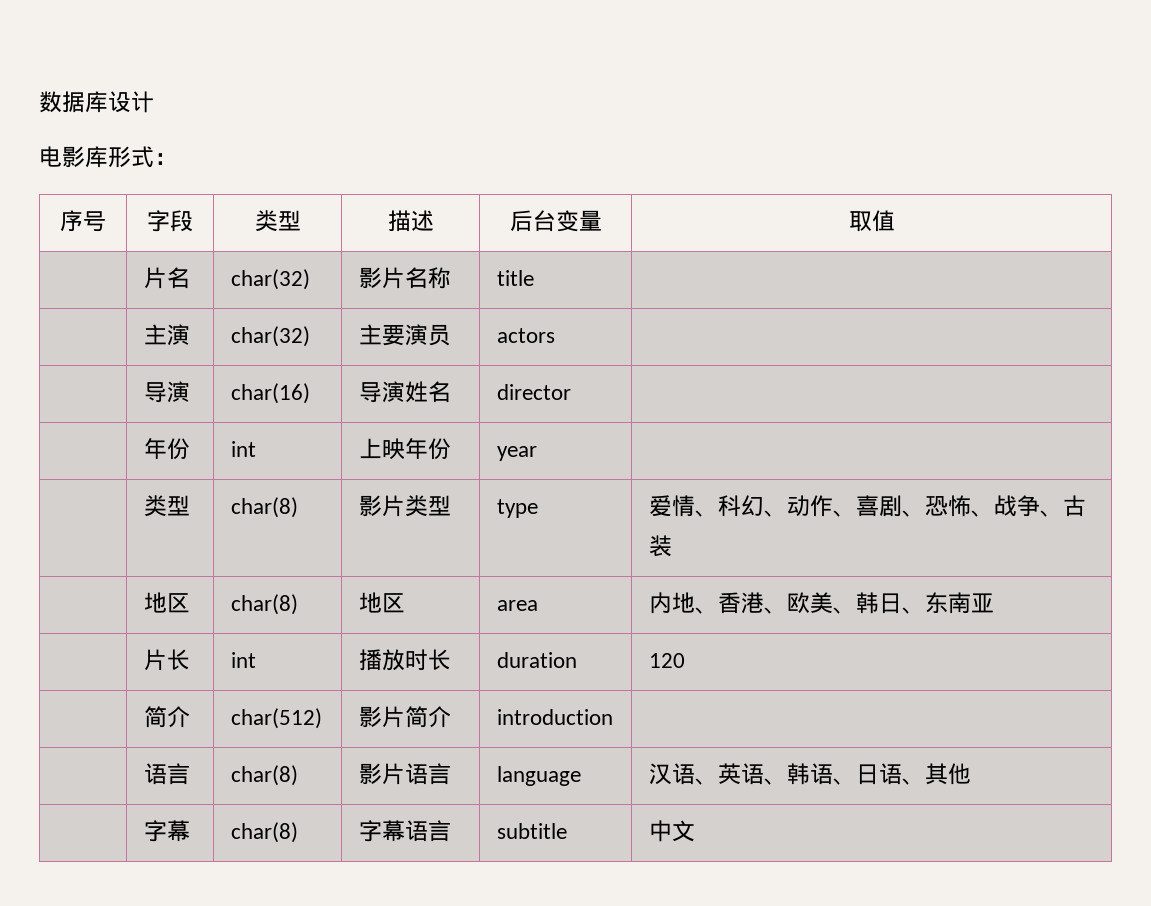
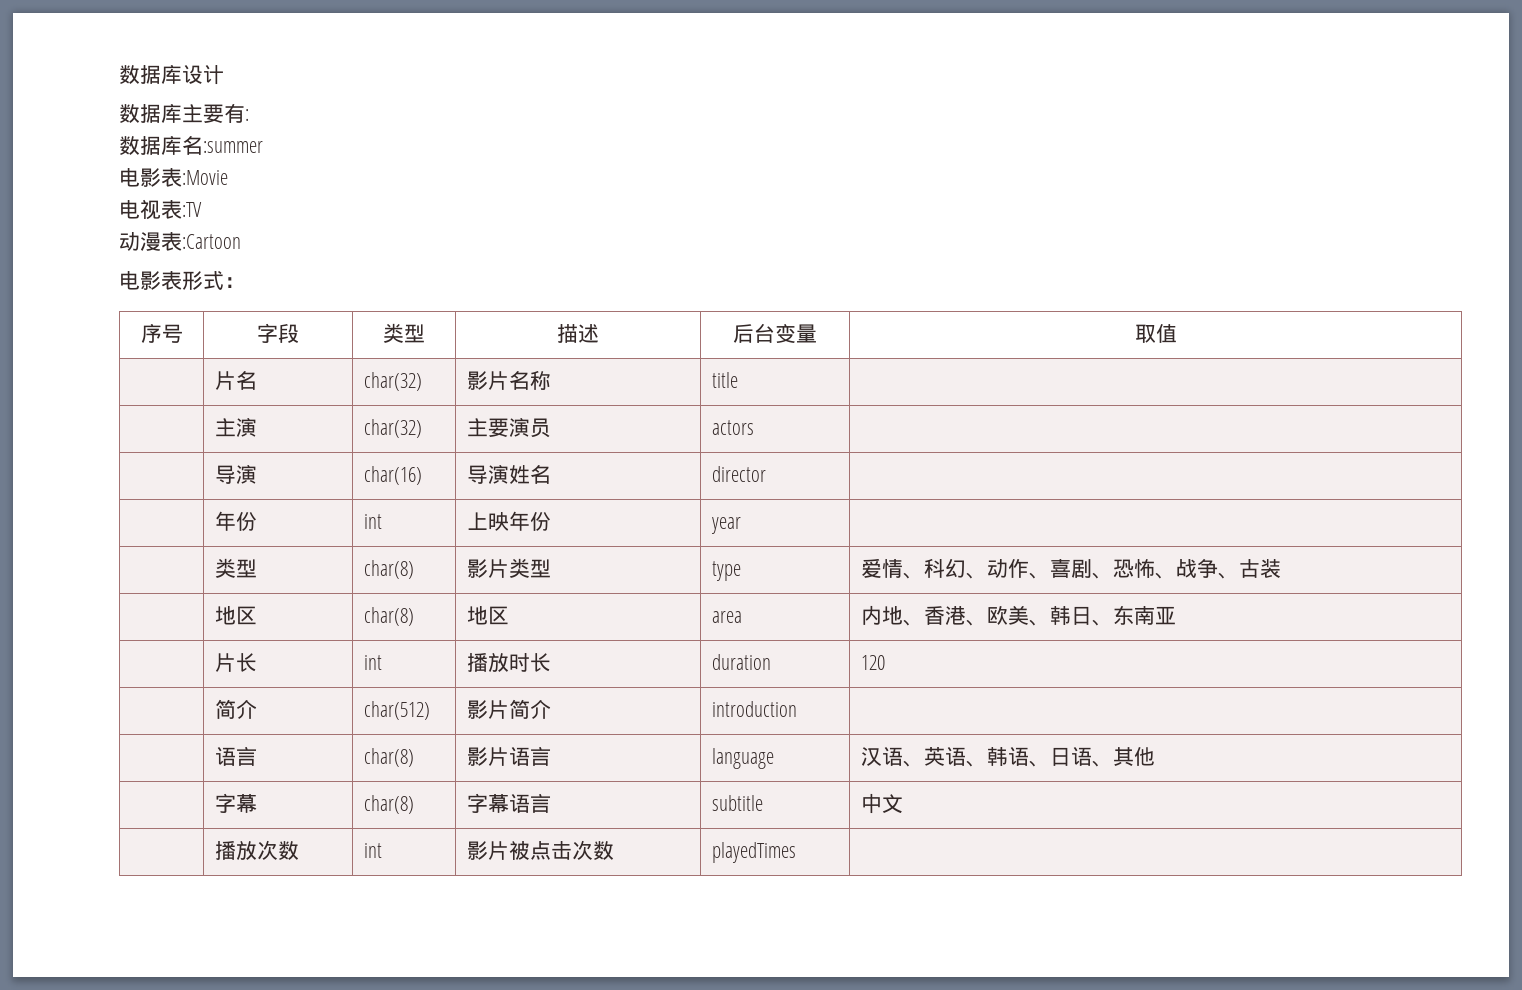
- 电影库形式：
+ 数据库主要有:
+ 数据库名:summer
+ 电影表:Movie
+ 电视表:TV
+ 动漫表:Cartoon
+ 电影表形式：
+ | 播放次数 | int | 影片被点击次数 | playedTimes |

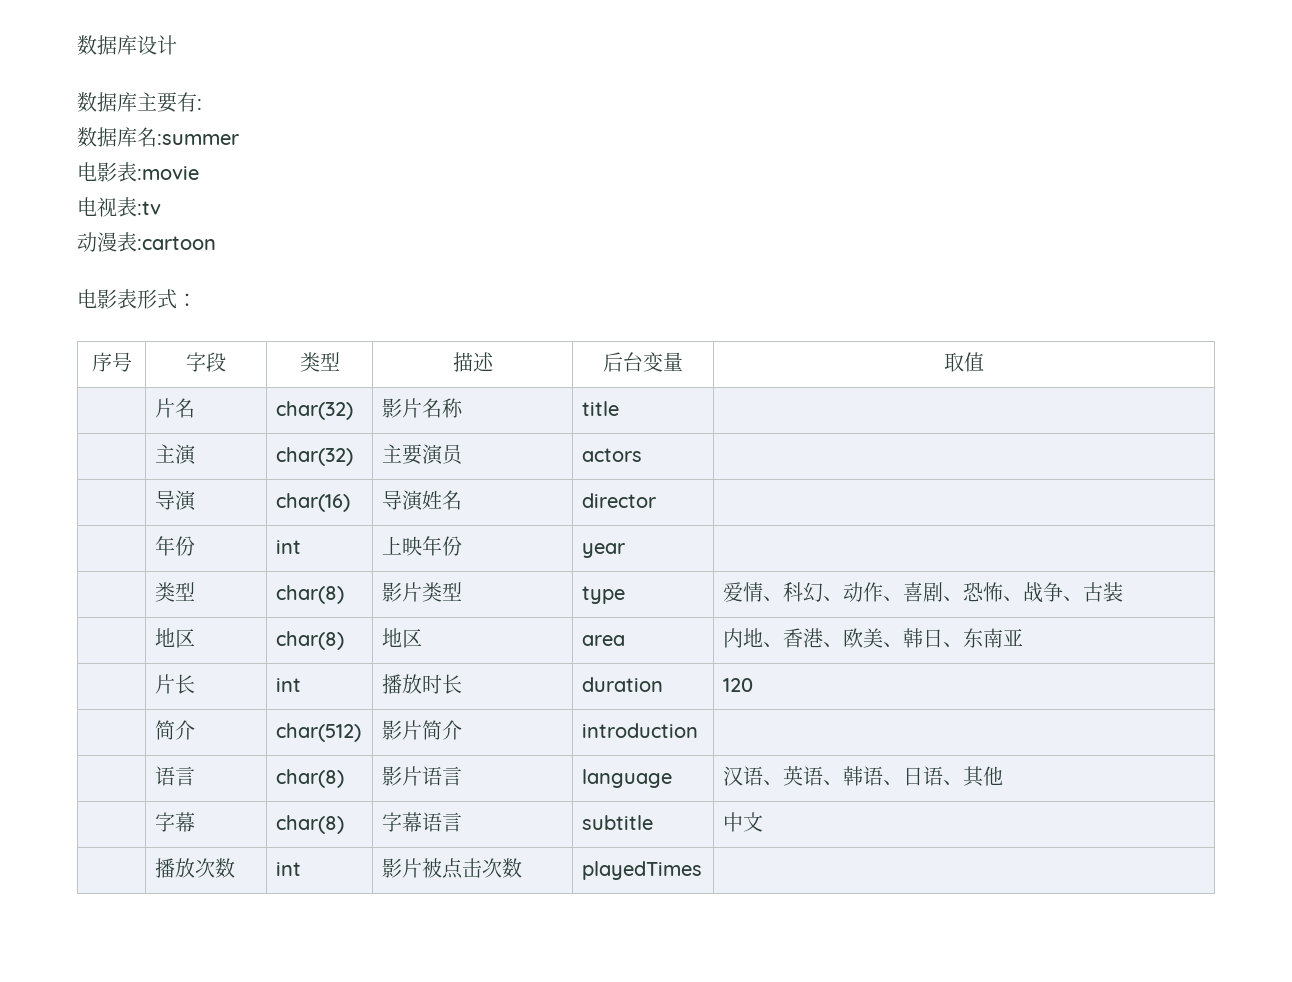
- 电影表:Movie
+ 电影表:movie
- 电视表:TV
+ 电视表:tv
- 动漫表:Cartoon
+ 动漫表:cartoon

